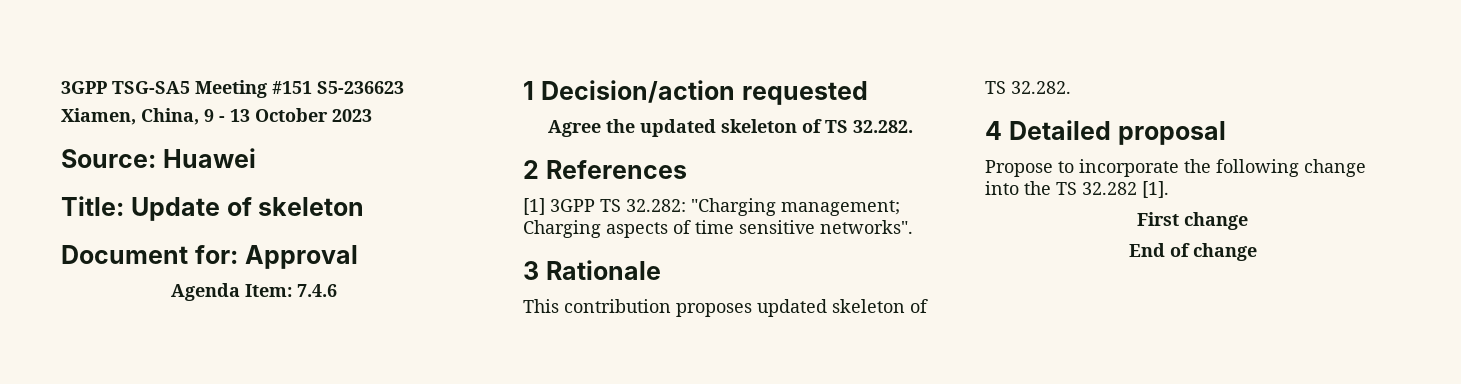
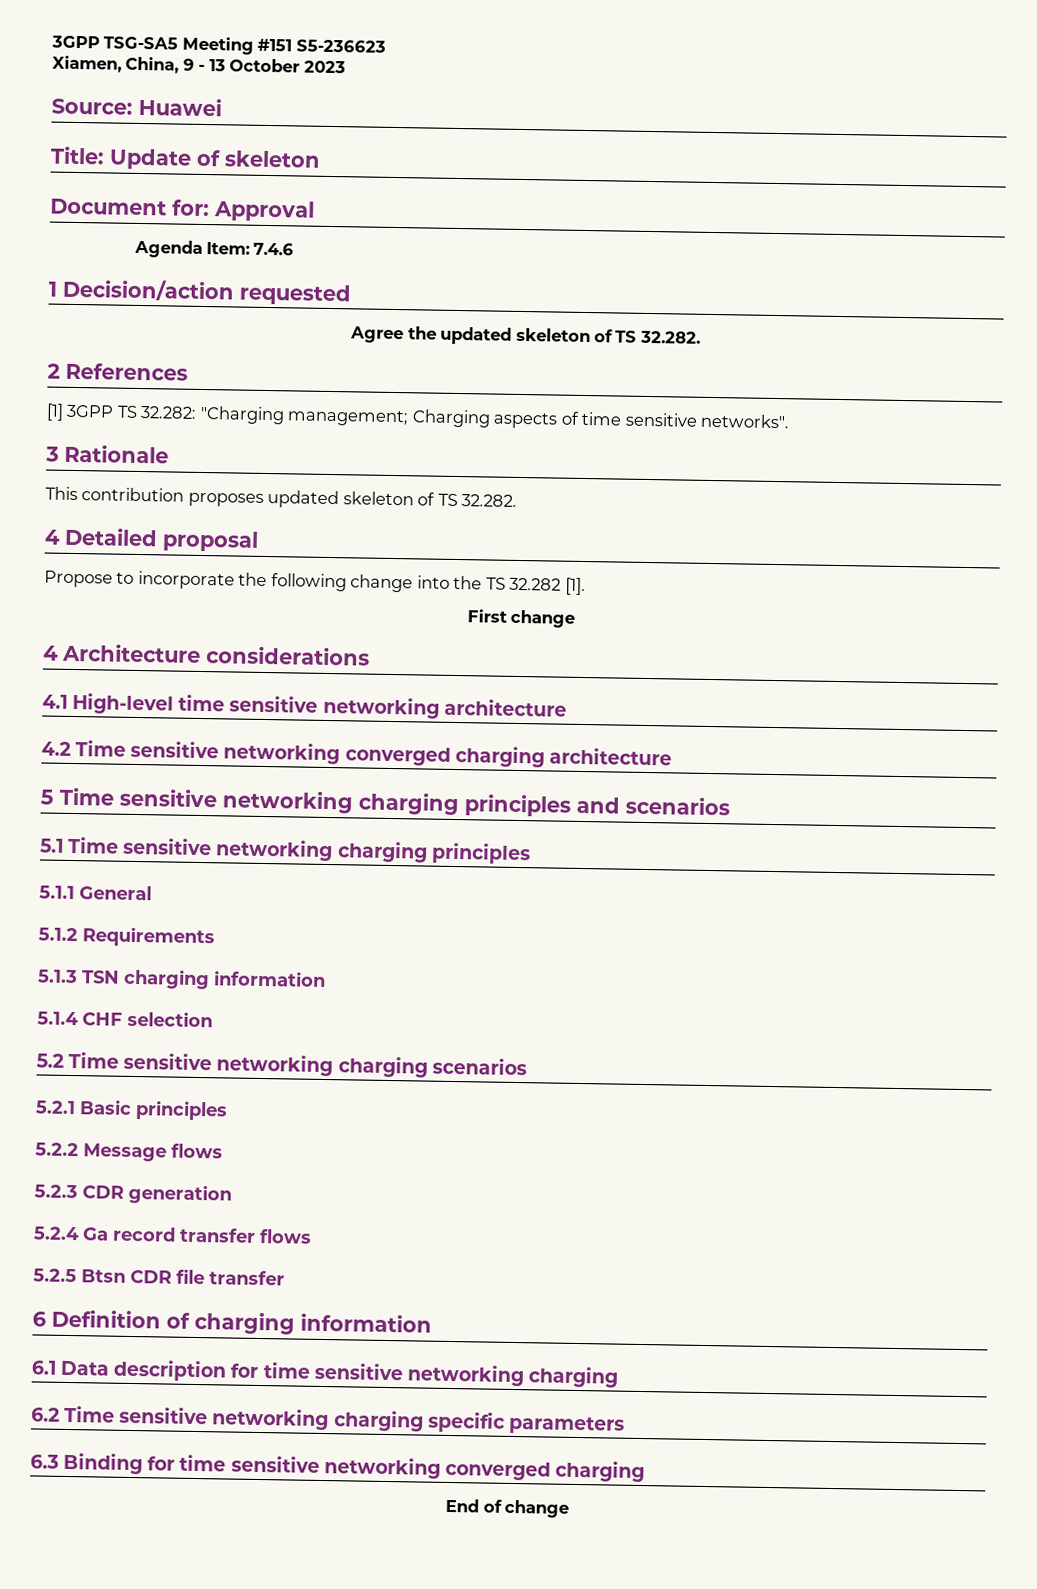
+ 4 Architecture considerations
+ 4.1 High-level time sensitive networking architecture
+ 4.2 Time sensitive networking converged charging architecture
+ 5 Time sensitive networking charging principles and scenarios
+ 5.1 Time sensitive networking charging principles
+ 5.1.1 General
+ 5.1.2 Requirements
+ 5.1.3 TSN charging information
+ 5.1.4 CHF selection
+ 5.2 Time sensitive networking charging scenarios
+ 5.2.1 Basic principles
+ 5.2.2 Message flows
+ 5.2.3 CDR generation
+ 5.2.4 Ga record transfer flows
+ 5.2.5 Btsn CDR file transfer
+ 6 Definition of charging information
+ 6.1 Data description for time sensitive networking charging
+ 6.2 Time sensitive networking charging specific parameters
+ 6.3 Binding for time sensitive networking converged charging

